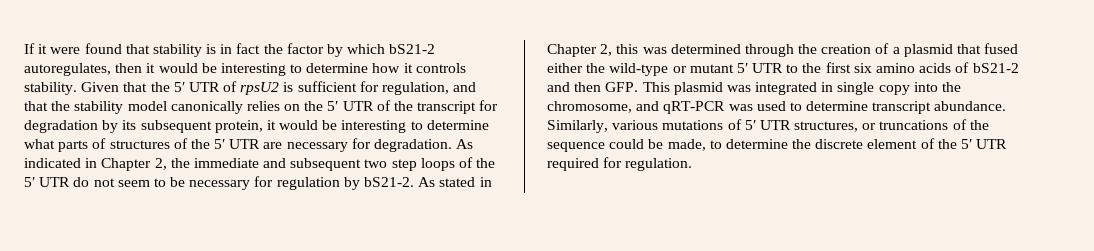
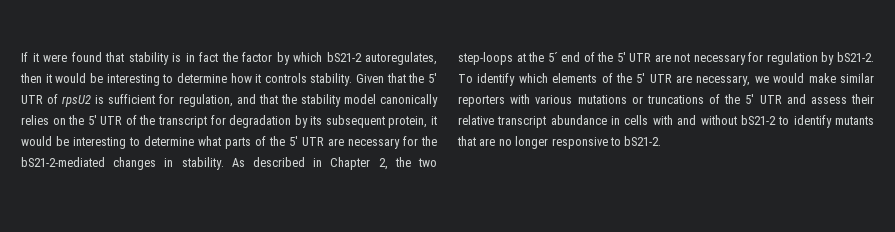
- Given that the 5′ UTR of rpsU2 is sufficient for regulation, and that the stability model canonically relies on the 5′ UTR of the transcript for degradation by its subsequent protein, it would be interesting to determine what parts of structures of the 5′ UTR are necessary for degradation. As indicated in Chapter 2, the immediate and subsequent two step loops of the 5′ UTR do not seem to be necessary for regulation by bS21-2.
+ Given that the 5′ UTR of rpsU2 is sufficient for regulation, and that the stability model canonically relies on the 5′ UTR of the transcript for degradation by its subsequent protein, it would be interesting to determine what parts of the 5′ UTR are necessary for the bS21-2-mediated changes in stability. As described in Chapter 2, the two step-loops at the 5´ end of the 5′ UTR are not necessary for regulation by bS21-2.
- As stated in Chapter 2, this was determined through the creation of a plasmid that fused either the wild-type or mutant 5′ UTR to the first six amino acids of bS21-2 and then GFP. This plasmid was integrated in single copy into the chromosome, and qRT-PCR was used to determine transcript abundance. Similarly, various mutations of 5′ UTR structures, or truncations of the sequence could be made, to determine the discrete element of the 5′ UTR required for regulation.
+ To identify which elements of the 5′ UTR are necessary, we would make similar reporters with various mutations or truncations of the 5′ UTR and assess their relative transcript abundance in cells with and without bS21-2 to identify mutants that are no longer responsive to bS21-2.

